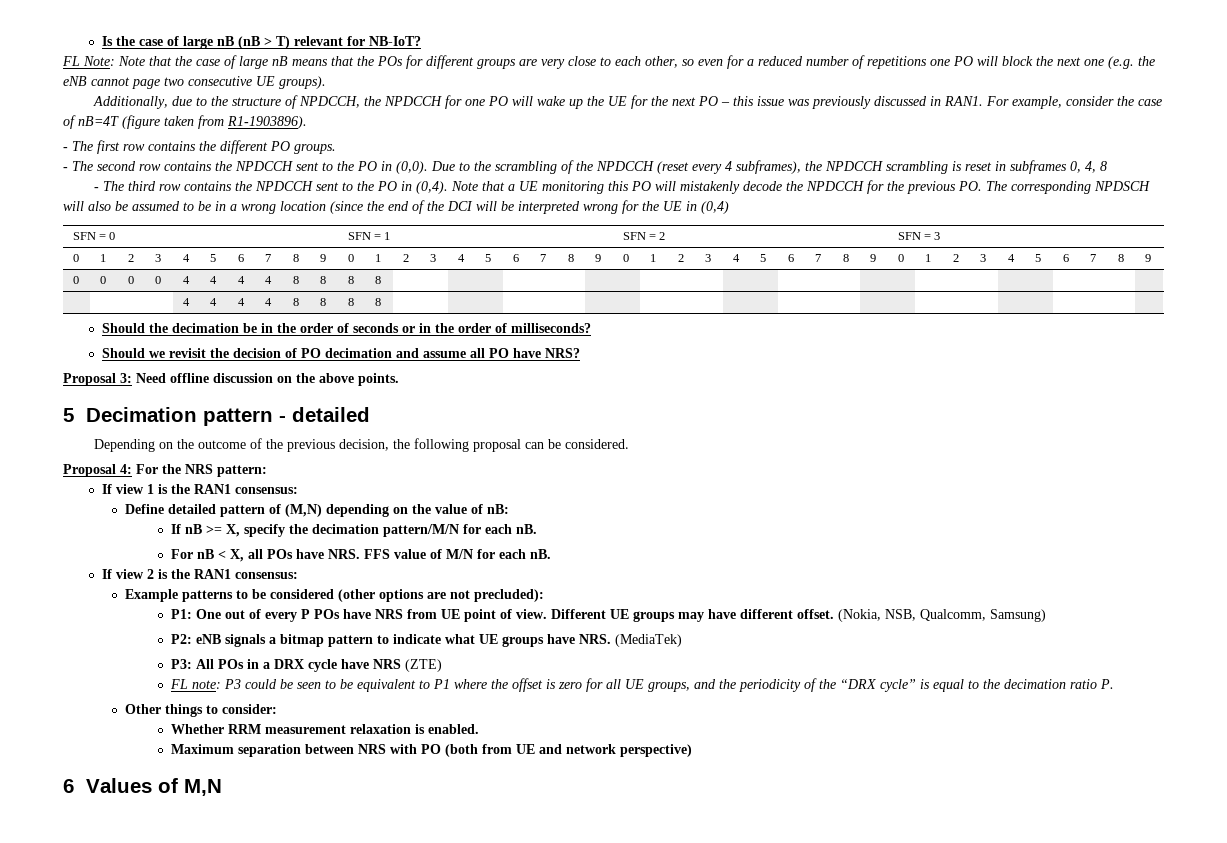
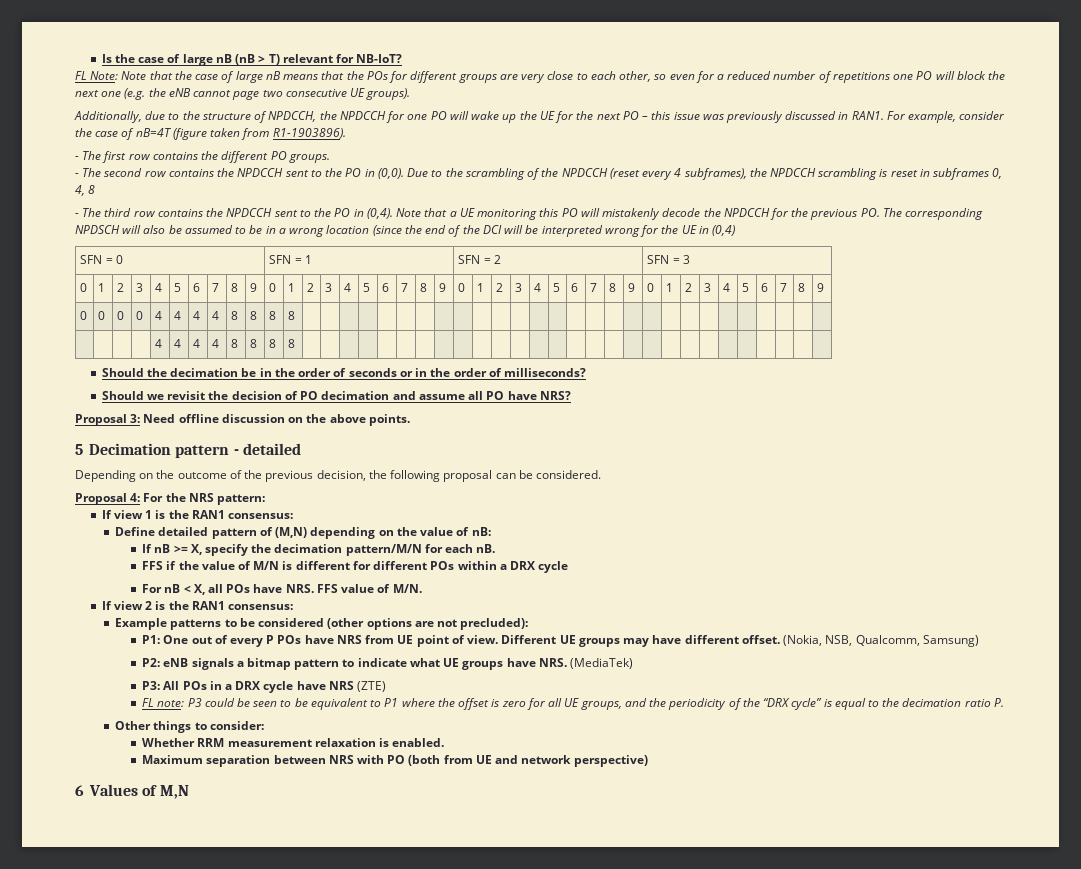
+ FFS if the value of M/N is different for different POs within a DRX cycle
- For nB < X, all POs have NRS. FFS value of M/N for each nB.
+ For nB < X, all POs have NRS. FFS value of M/N.

